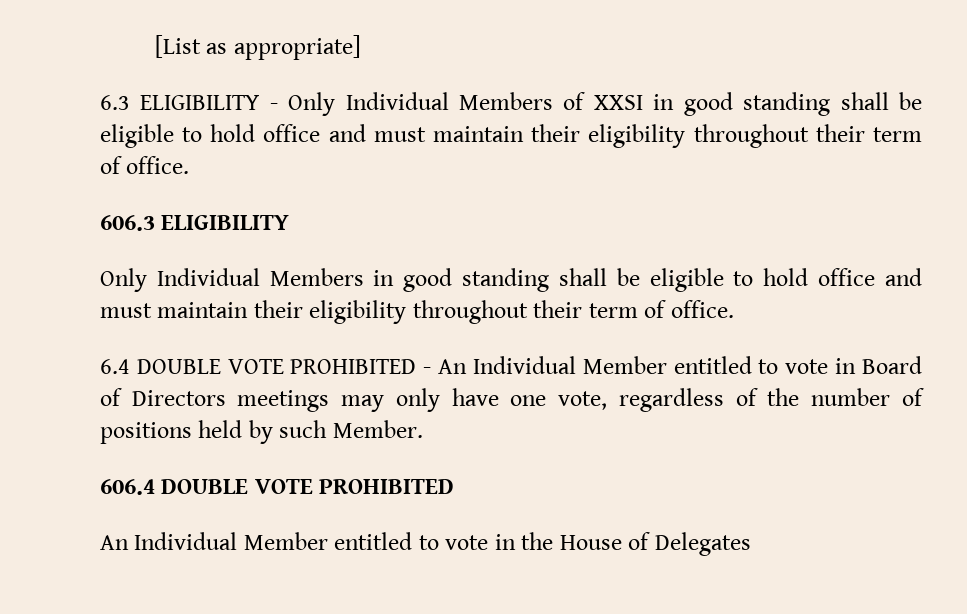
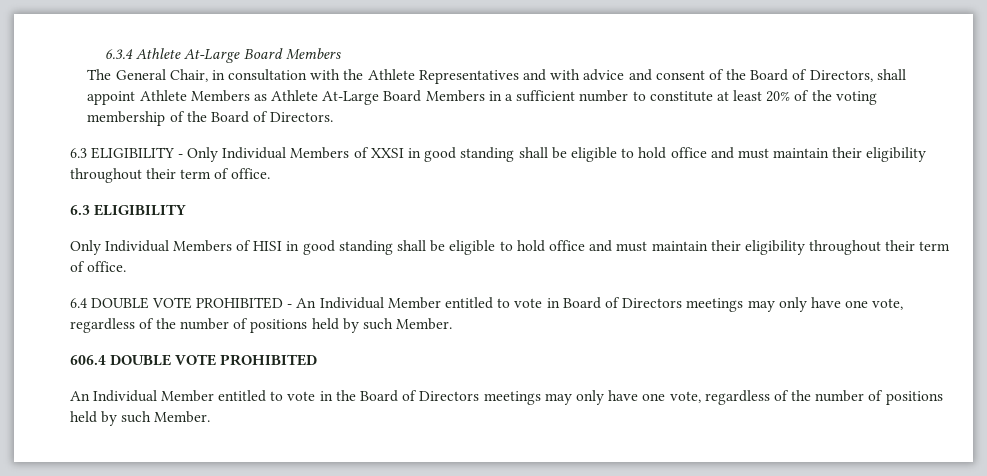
- [List as appropriate]
+ 6.3.4 Athlete At-Large Board Members
+ The General Chair, in consultation with the Athlete Representatives and with advice and consent of the Board of Directors, shall appoint Athlete Members as Athlete At-Large Board Members in a sufficient number to constitute at least 20% of the voting membership of the Board of Directors.
  6.3 ELIGIBILITY - Only Individual Members of XXSI in good standing shall be eligible to hold office and must maintain their eligibility throughout their term of office.
- 606.3 ELIGIBILITY
+ 6.3 ELIGIBILITY
- Only Individual Members in good standing shall be eligible to hold office and must maintain their eligibility throughout their term of office.
+ Only Individual Members of HISI in good standing shall be eligible to hold office and must maintain their eligibility throughout their term of office.
- An Individual Member entitled to vote in the House of Delegates
+ An Individual Member entitled to vote in the Board of Directors meetings may only have one vote, regardless of the number of positions held by such Member.

